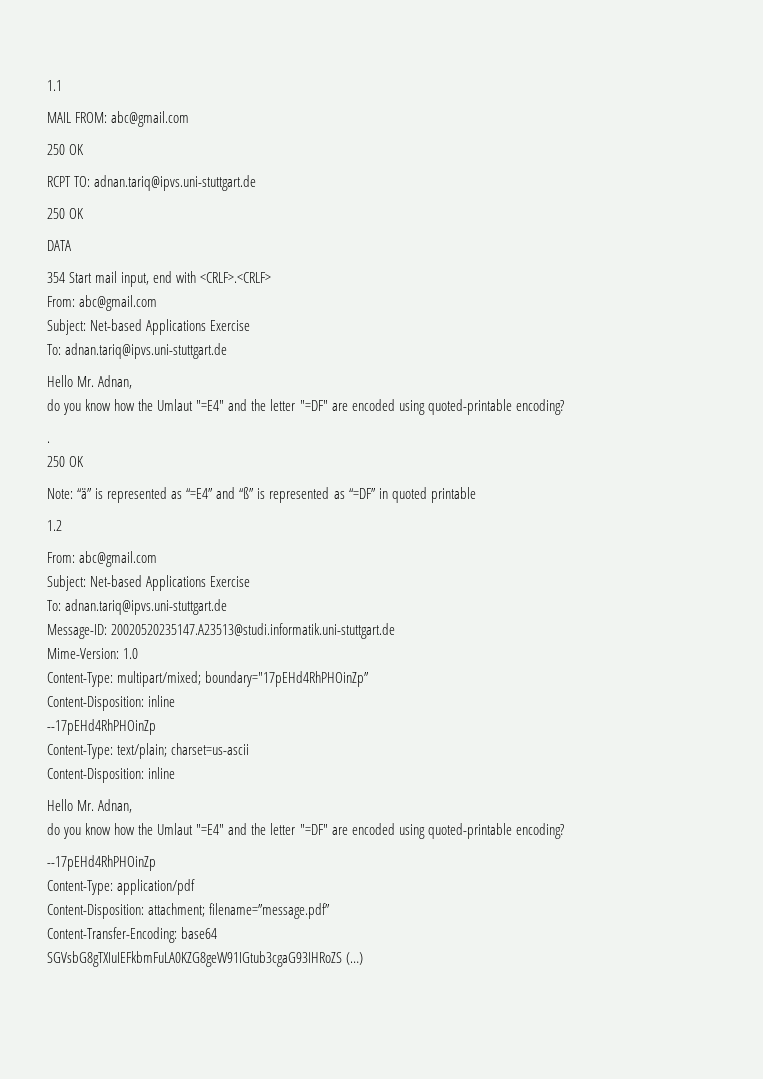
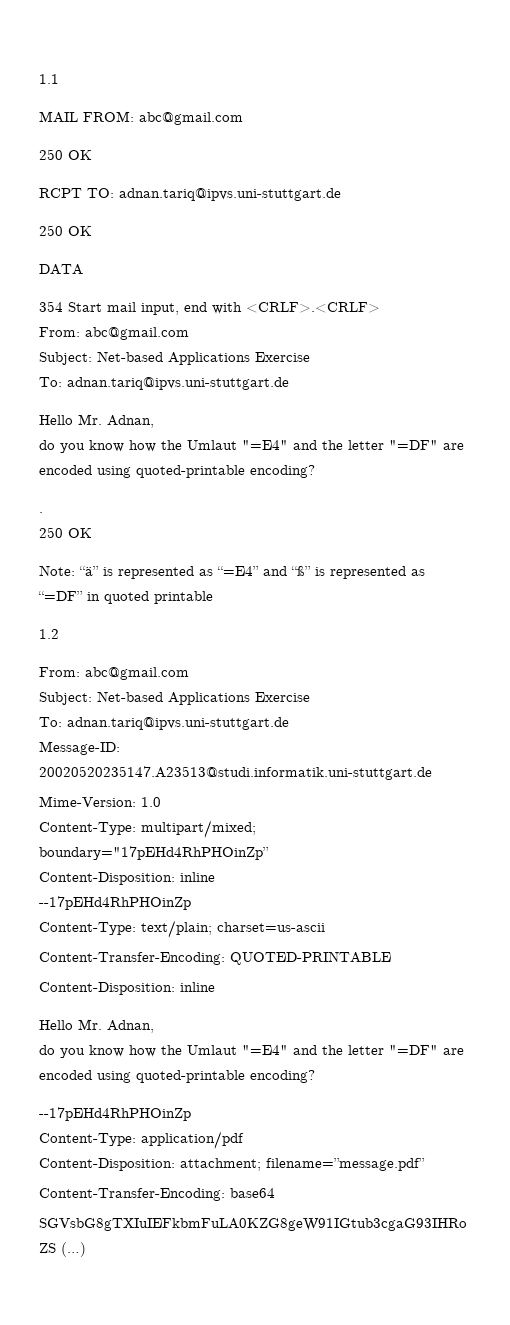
+ Content-Transfer-Encoding: QUOTED-PRINTABLE

